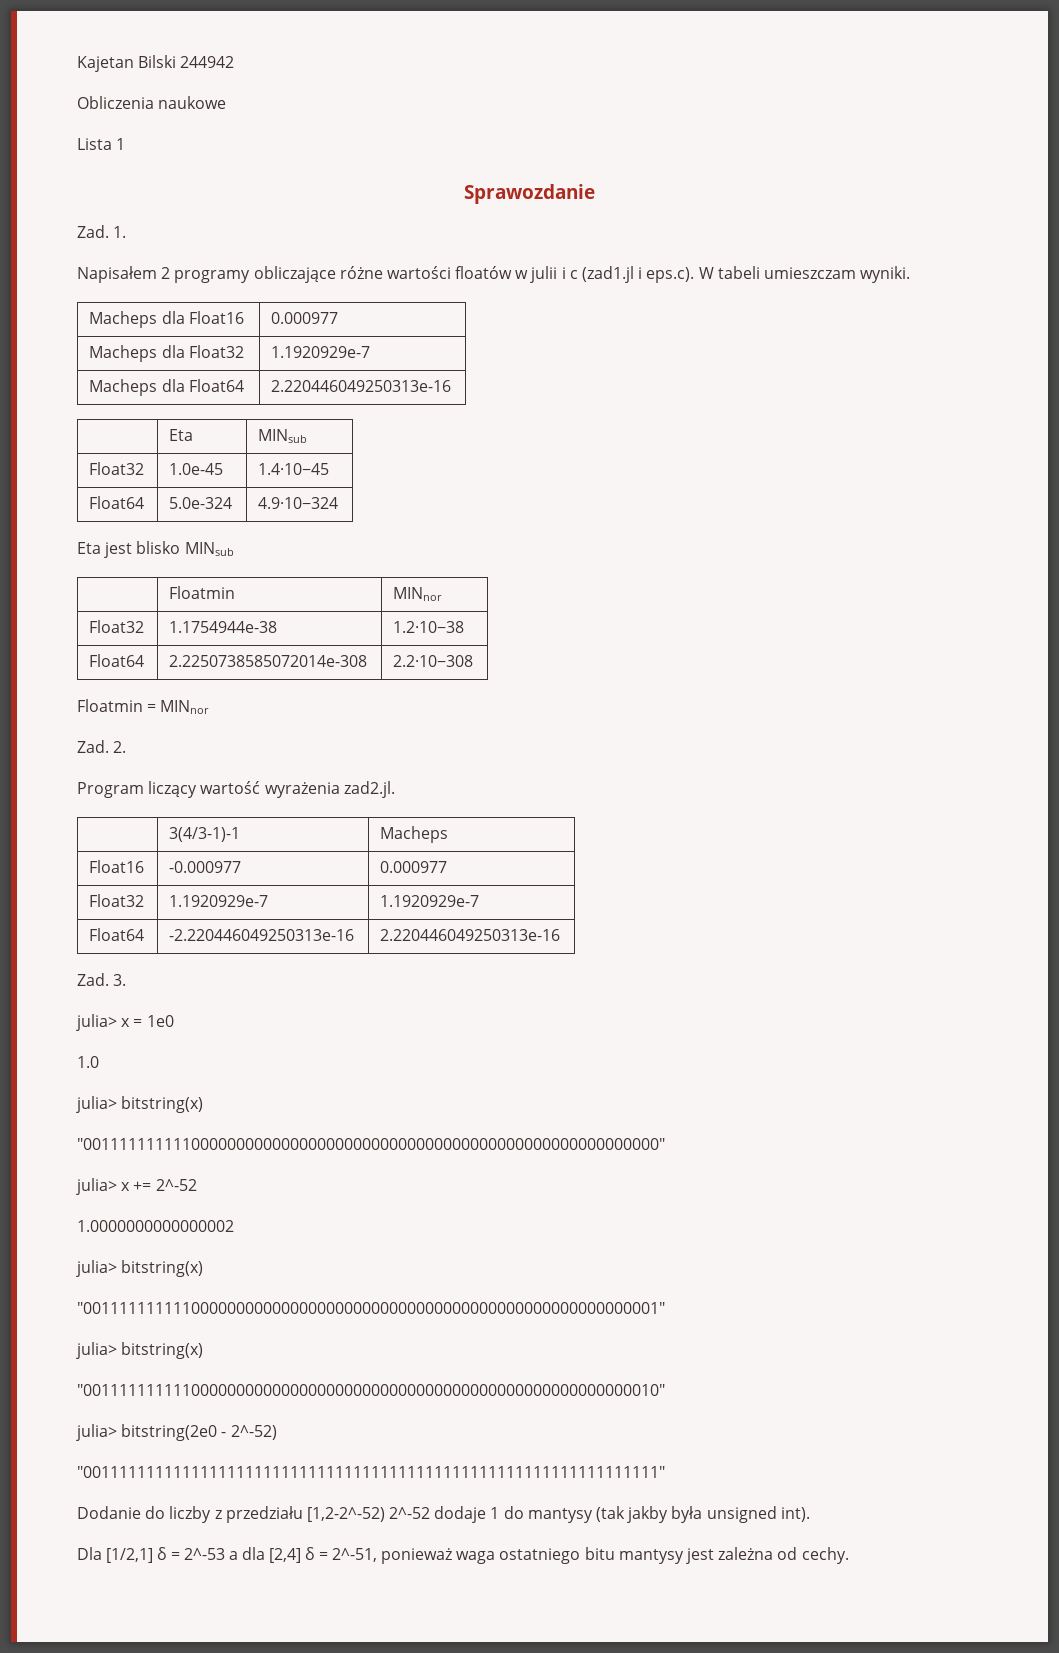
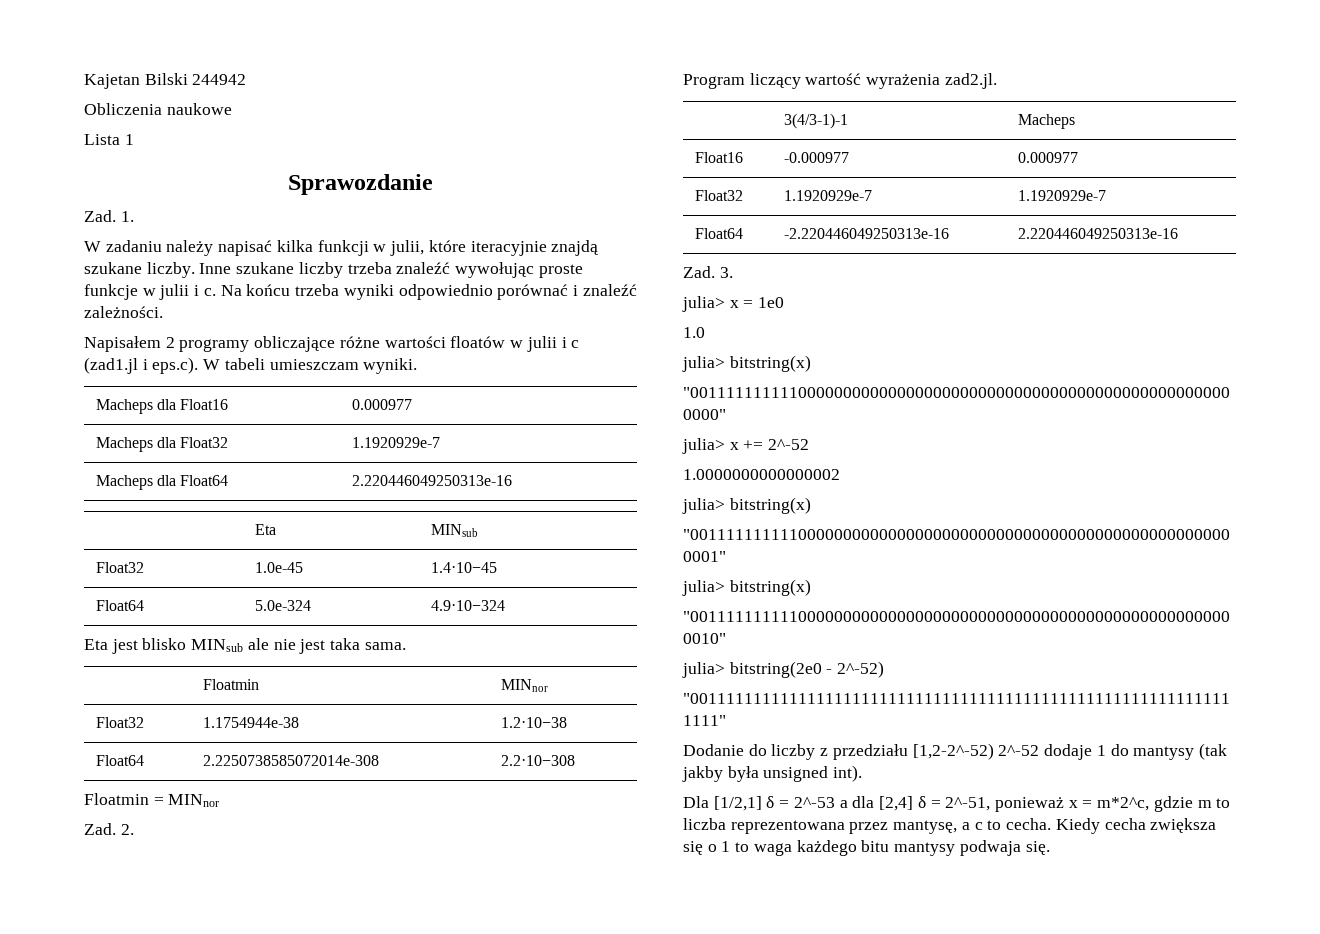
+ W zadaniu należy napisać kilka funkcji w julii, które iteracyjnie znajdą szukane liczby. Inne szukane liczby trzeba znaleźć wywołując proste funkcje w julii i c. Na końcu trzeba wyniki odpowiednio porównać i znaleźć zależności.
- Eta jest blisko MINsub
+ Eta jest blisko MINsub ale nie jest taka sama.
- Dla [1/2,1] δ = 2^-53 a dla [2,4] δ = 2^-51, ponieważ waga ostatniego bitu mantysy jest zależna od cechy.
+ Dla [1/2,1] δ = 2^-53 a dla [2,4] δ = 2^-51, ponieważ x = m*2^c, gdzie m to liczba reprezentowana przez mantysę, a c to cecha. Kiedy cecha zwiększa się o 1 to waga każdego bitu mantysy podwaja się.

